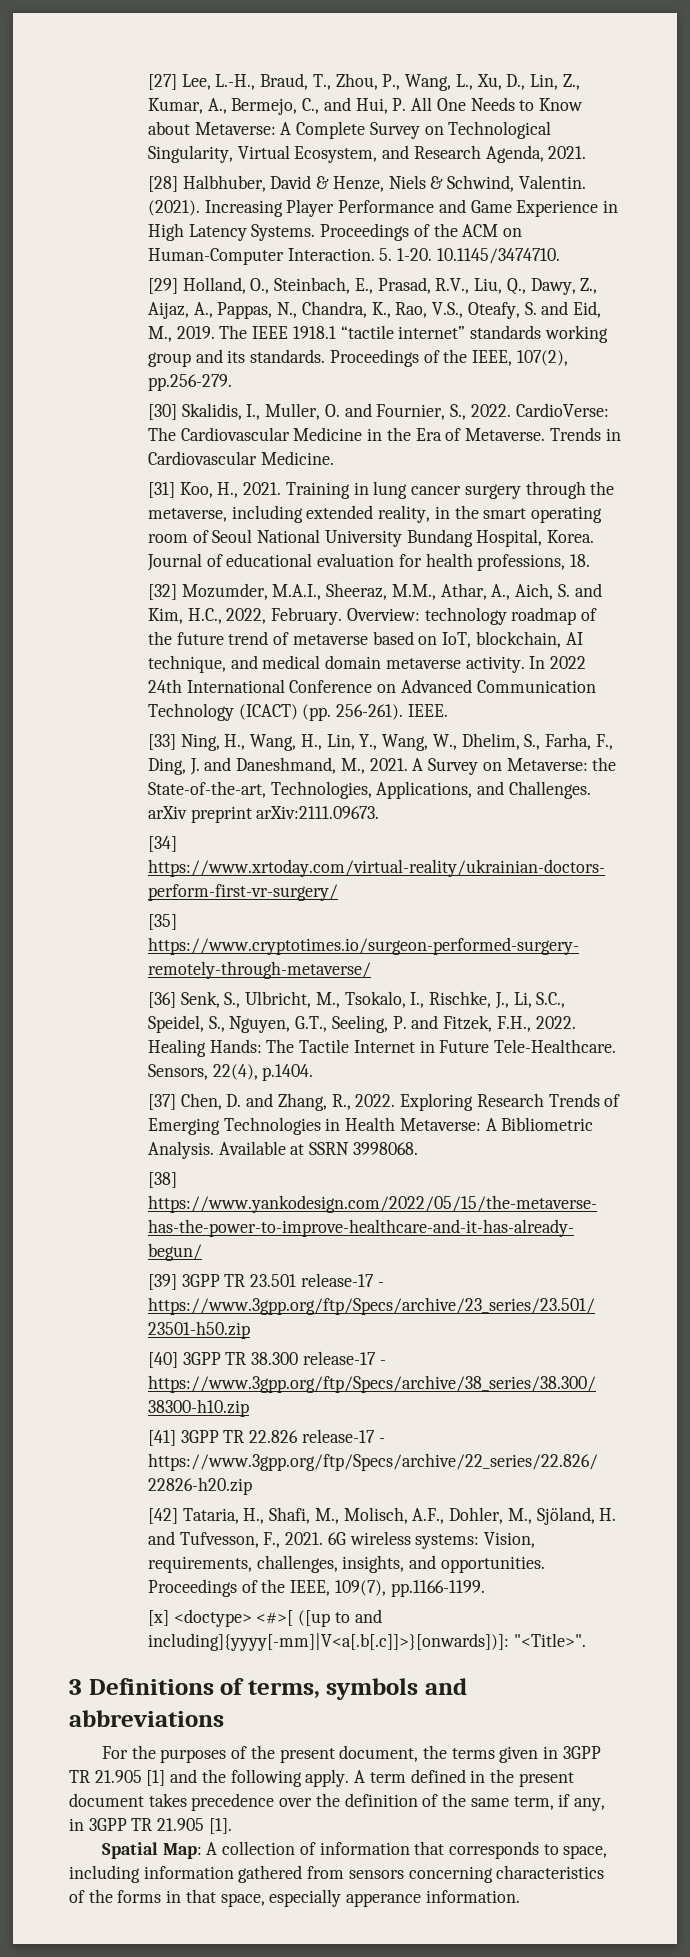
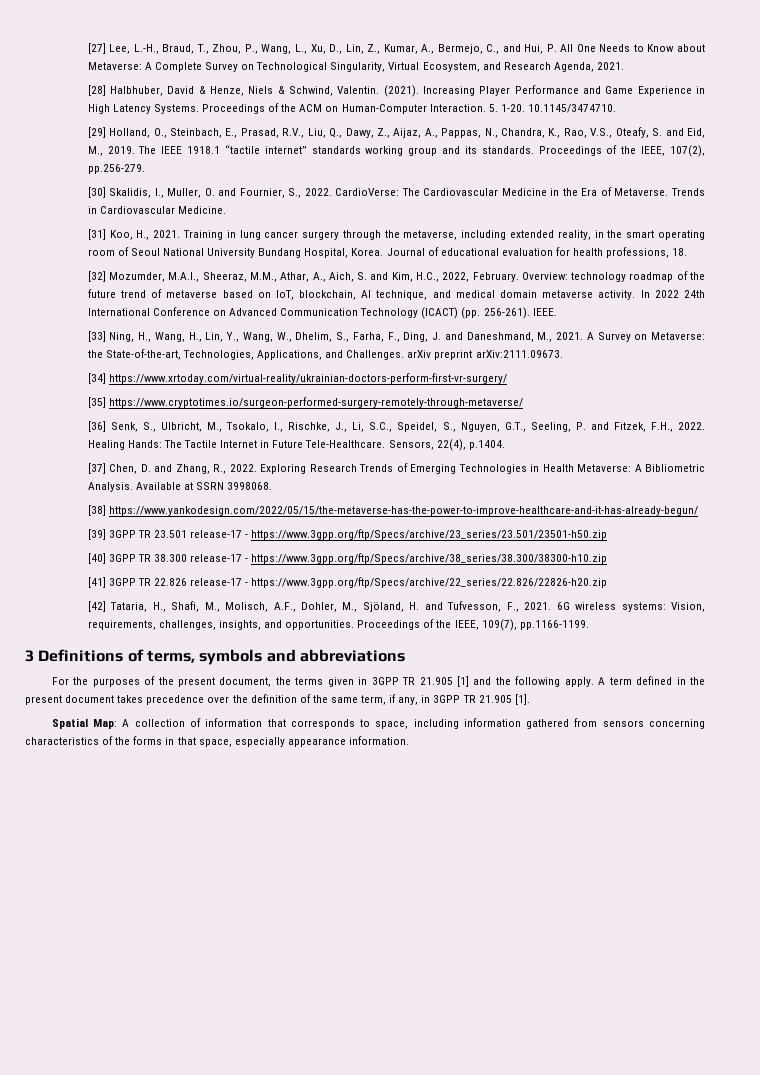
- [x] <doctype> <#>[ ([up to and including]{yyyy[-mm]|V<a[.b[.c]]>}[onwards])]: "<Title>".
- Spatial Map: A collection of information that corresponds to space, including information gathered from sensors concerning characteristics of the forms in that space, especially apperance information.
+ Spatial Map: A collection of information that corresponds to space, including information gathered from sensors concerning characteristics of the forms in that space, especially appearance information.

